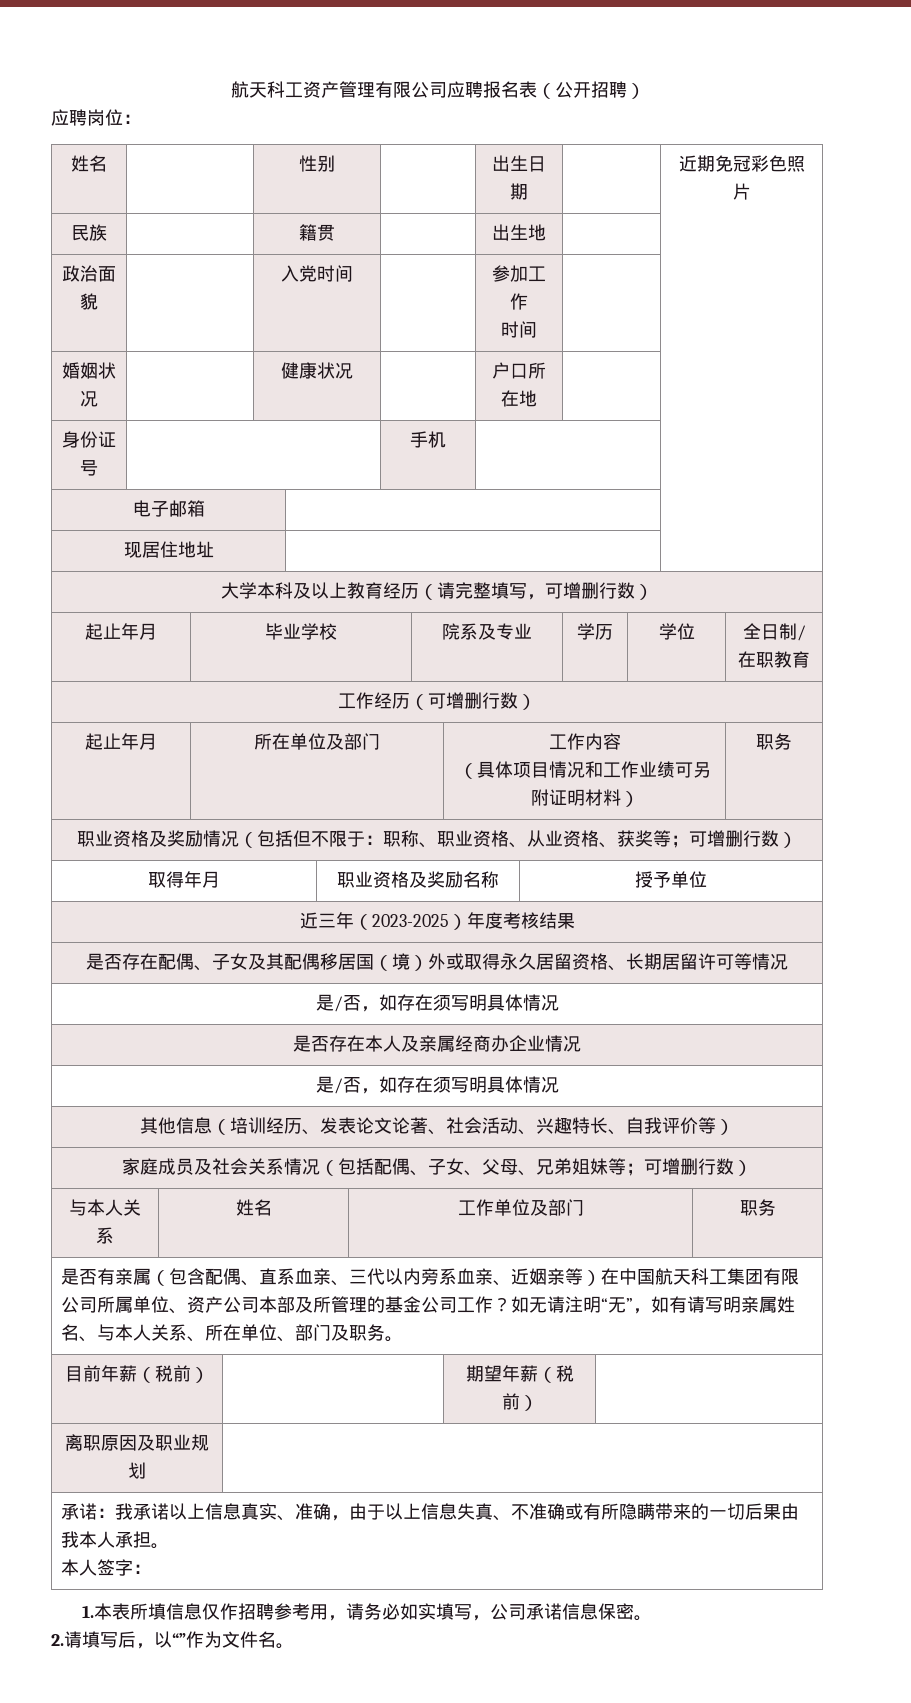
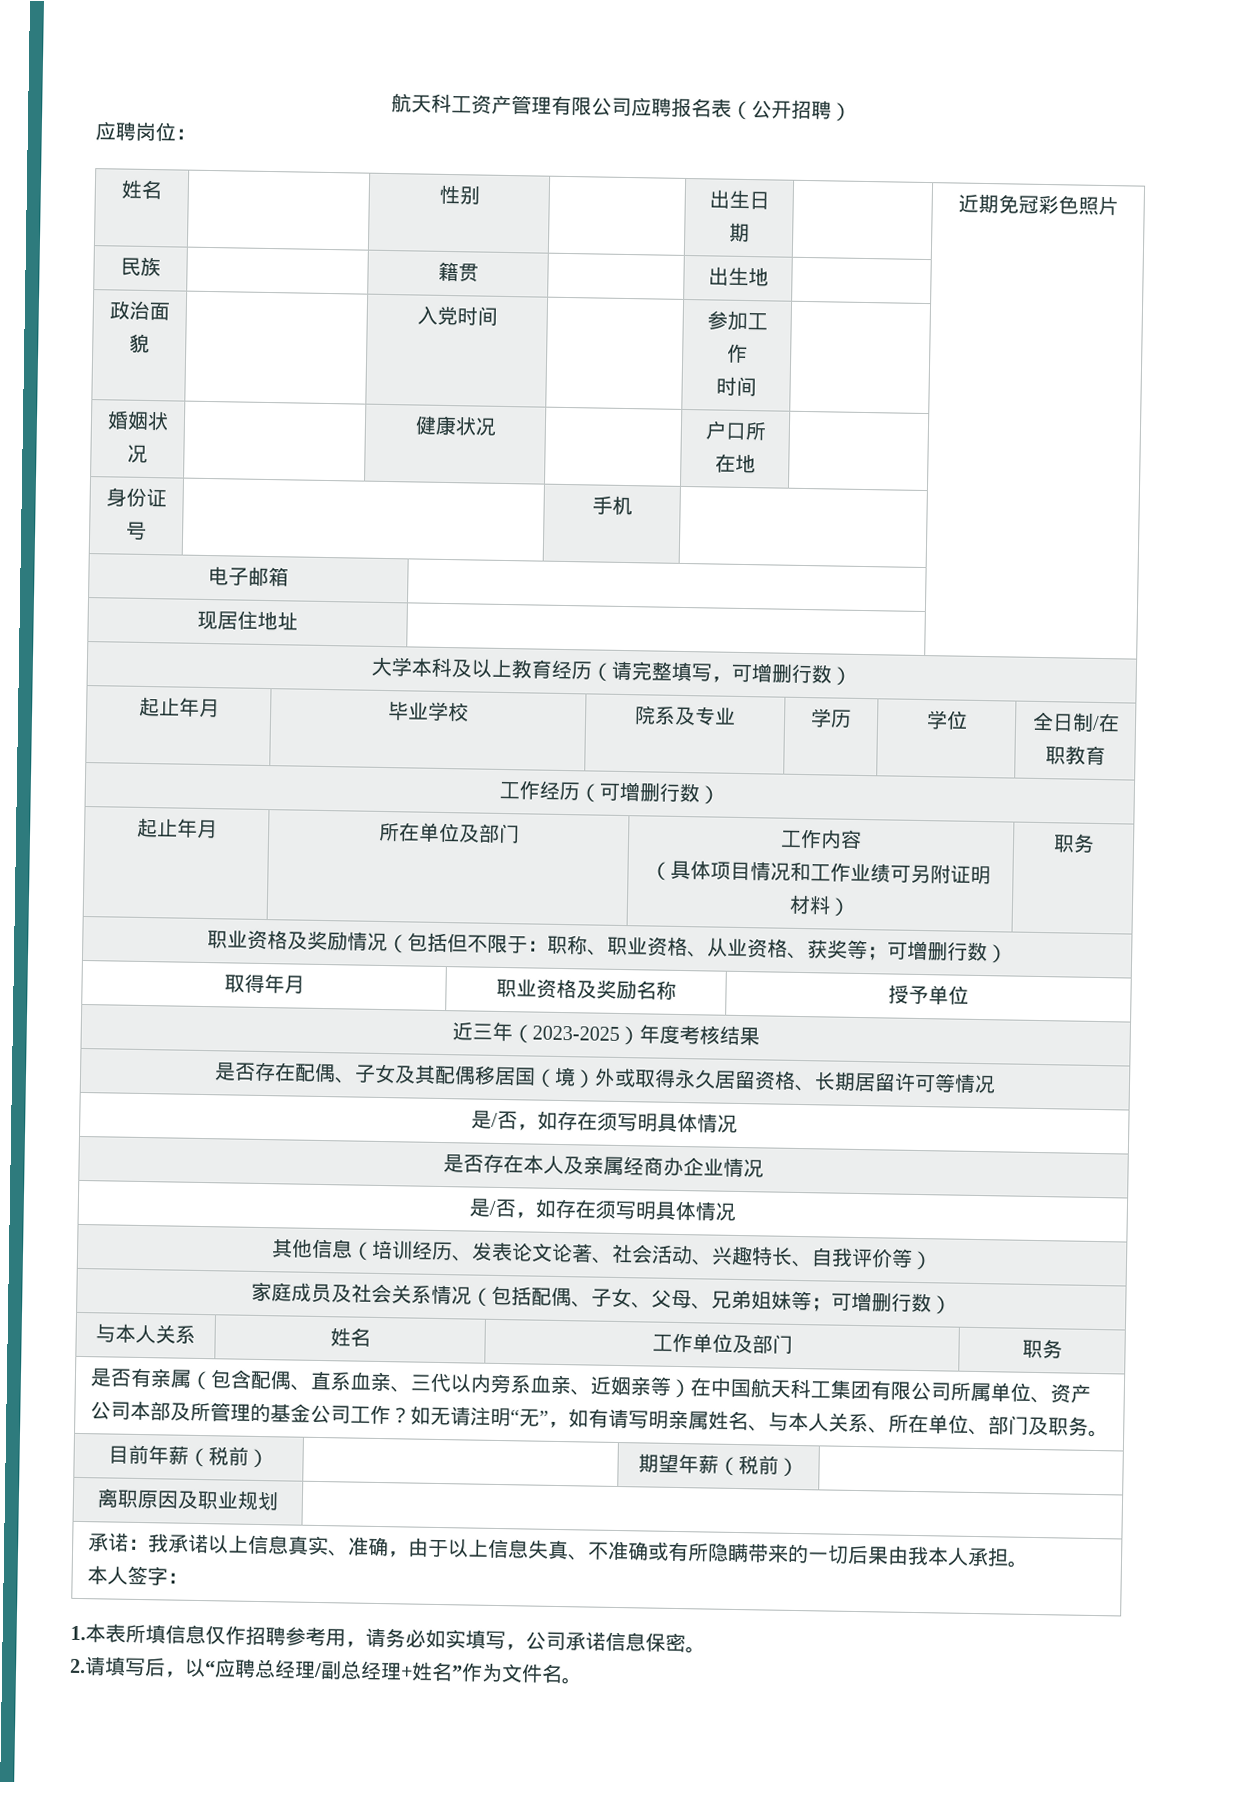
- 2.请填写后，以“”作为文件名。
+ 2.请填写后，以“应聘总经理/副总经理+姓名”作为文件名。

